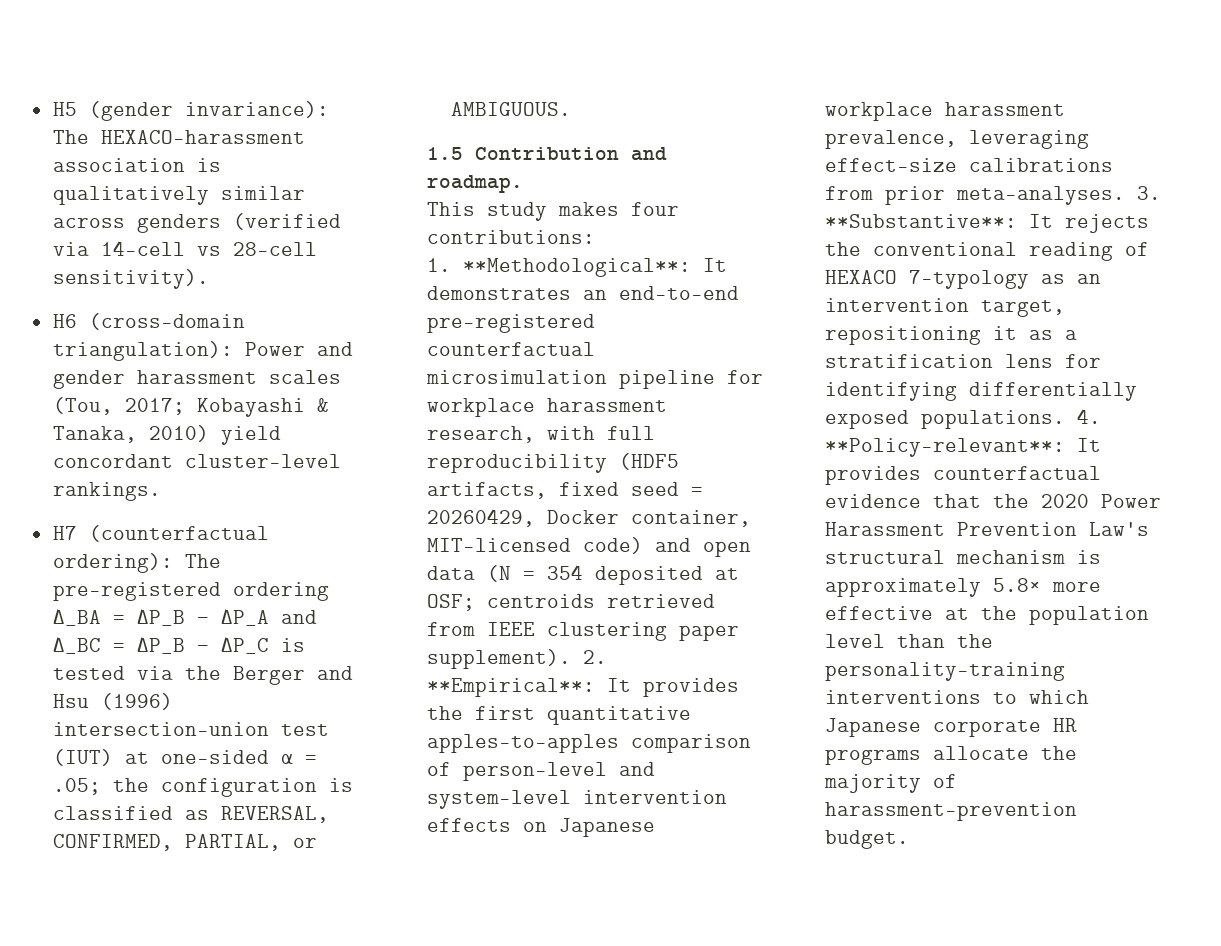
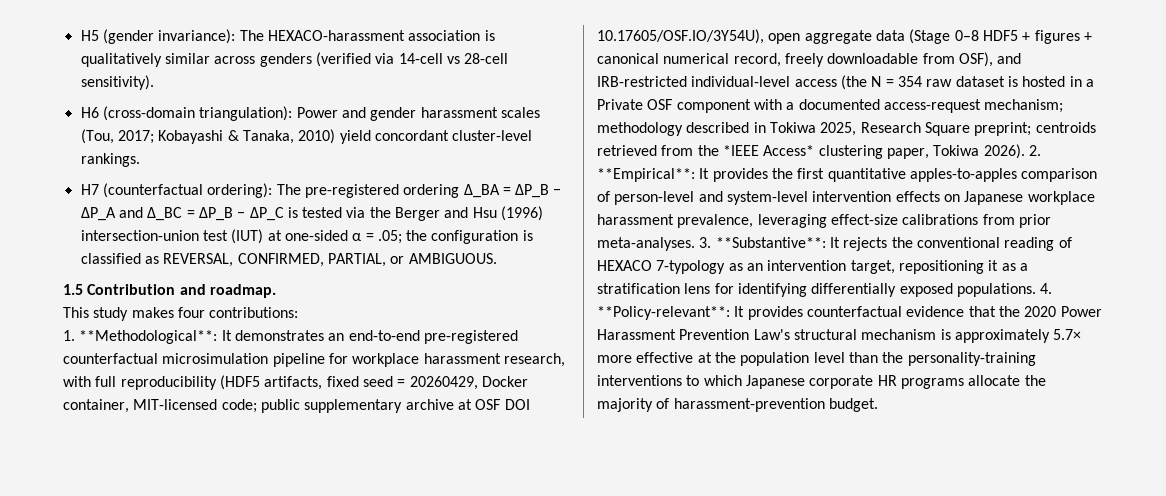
- 1. **Methodological**: It demonstrates an end-to-end pre-registered counterfactual microsimulation pipeline for workplace harassment research, with full reproducibility (HDF5 artifacts, fixed seed = 20260429, Docker container, MIT-licensed code) and open data (N = 354 deposited at OSF; centroids retrieved from IEEE clustering paper supplement).
+ 1. **Methodological**: It demonstrates an end-to-end pre-registered counterfactual microsimulation pipeline for workplace harassment research, with full reproducibility (HDF5 artifacts, fixed seed = 20260429, Docker container, MIT-licensed code; public supplementary archive at OSF DOI 10.17605/OSF.IO/3Y54U), open aggregate data (Stage 0–8 HDF5 + figures + canonical numerical record, freely downloadable from OSF), and IRB-restricted individual-level access (the N = 354 raw dataset is hosted in a Private OSF component with a documented access-request mechanism; methodology described in Tokiwa 2025, Research Square preprint; centroids retrieved from the *IEEE Access* clustering paper, Tokiwa 2026).
- 4. **Policy-relevant**: It provides counterfactual evidence that the 2020 Power Harassment Prevention Law's structural mechanism is approximately 5.8× more effective at the population level than the personality-training interventions to which Japanese corporate HR programs allocate the majority of harassment-prevention budget.
+ 4. **Policy-relevant**: It provides counterfactual evidence that the 2020 Power Harassment Prevention Law's structural mechanism is approximately 5.7× more effective at the population level than the personality-training interventions to which Japanese corporate HR programs allocate the majority of harassment-prevention budget.

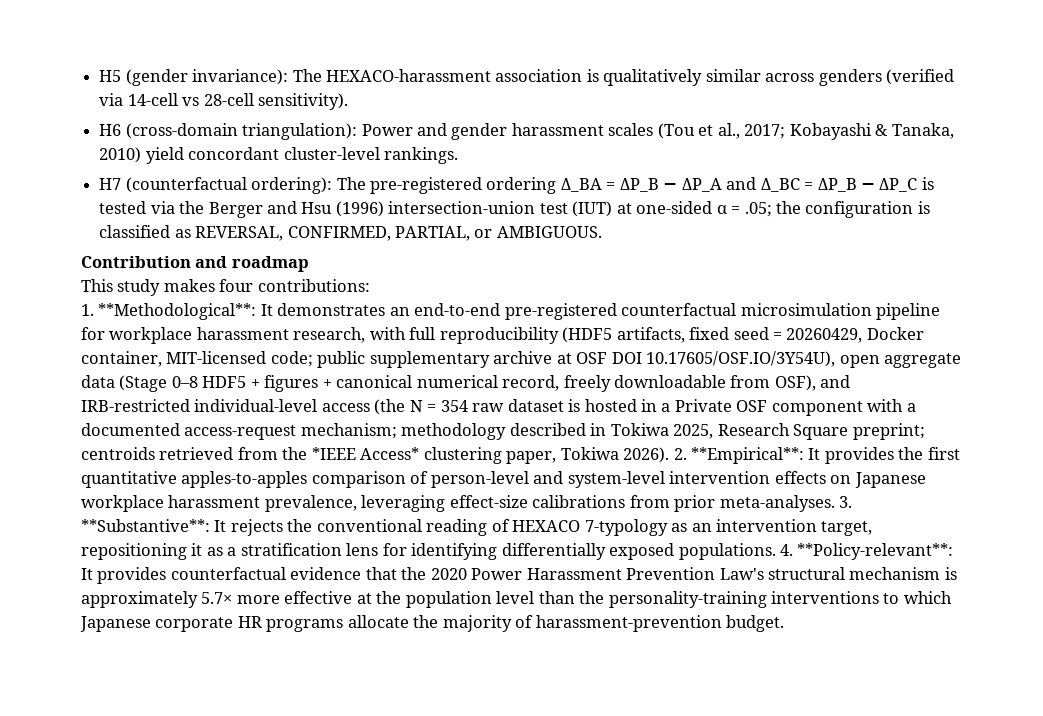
- H6 (cross-domain triangulation): Power and gender harassment scales (Tou, 2017; Kobayashi & Tanaka, 2010) yield concordant cluster-level rankings.
+ H6 (cross-domain triangulation): Power and gender harassment scales (Tou et al., 2017; Kobayashi & Tanaka, 2010) yield concordant cluster-level rankings.
- 1.5 Contribution and roadmap.
+ Contribution and roadmap

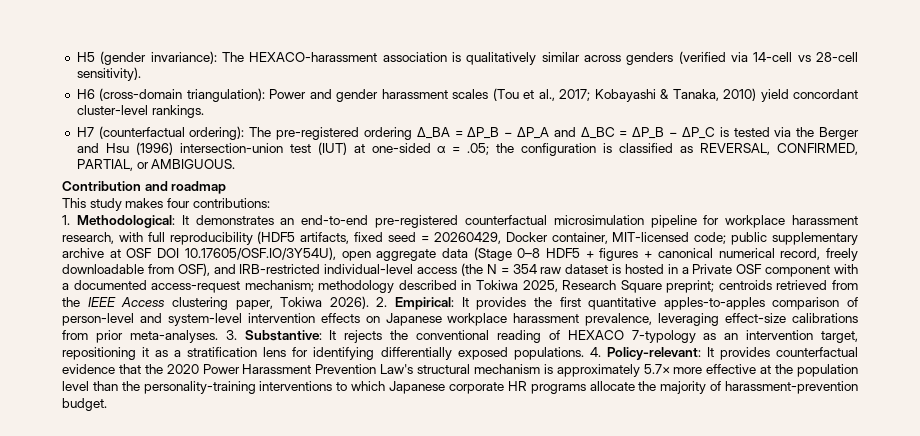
- 1. **Methodological**:
+ 1. Methodological:
- centroids retrieved from the *IEEE Access* clustering paper, Tokiwa 2026).
+ centroids retrieved from the IEEE Access clustering paper, Tokiwa 2026).
- 2. **Empirical**: It provides the first quantitative apples-to-apples comparison of person-level and system-level intervention effects on Japanese workplace harassment prevalence, leveraging effect-size calibrations from prior meta-analyses.
+ 2. Empirical: It provides the first quantitative apples-to-apples comparison of person-level and system-level intervention effects on Japanese workplace harassment prevalence, leveraging effect-size calibrations from prior meta-analyses.
- 3. **Substantive**: It rejects the conventional reading of HEXACO 7-typology as an intervention target, repositioning it as a stratification lens for identifying differentially exposed populations.
+ 3. Substantive: It rejects the conventional reading of HEXACO 7-typology as an intervention target, repositioning it as a stratification lens for identifying differentially exposed populations.
- 4. **Policy-relevant**: It provides counterfactual evidence that the 2020 Power Harassment Prevention Law's structural mechanism is approximately 5.7× more effective at the population level than the personality-training interventions to which Japanese corporate HR programs allocate the majority of harassment-prevention budget.
+ 4. Policy-relevant: It provides counterfactual evidence that the 2020 Power Harassment Prevention Law's structural mechanism is approximately 5.7× more effective at the population level than the personality-training interventions to which Japanese corporate HR programs allocate the majority of harassment-prevention budget.

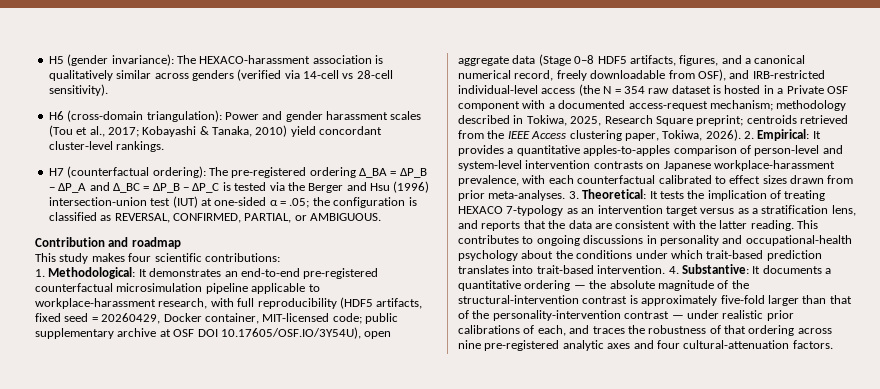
- This study makes four contributions:
+ This study makes four scientific contributions:
- It demonstrates an end-to-end pre-registered counterfactual microsimulation pipeline for workplace harassment research, with full reproducibility (HDF5 artifacts, fixed seed = 20260429, Docker container, MIT-licensed code;
+ It demonstrates an end-to-end pre-registered counterfactual microsimulation pipeline applicable to workplace-harassment research, with full reproducibility (HDF5 artifacts, fixed seed = 20260429, Docker container, MIT-licensed code;
- public supplementary archive at OSF DOI 10.17605/OSF.IO/3Y54U), open aggregate data (Stage 0–8 HDF5 + figures + canonical numerical record, freely downloadable from OSF), and IRB-restricted individual-level access (the N = 354 raw dataset is hosted in a Private OSF component with a documented access-request mechanism;
+ public supplementary archive at OSF DOI 10.17605/OSF.IO/3Y54U), open aggregate data (Stage 0–8 HDF5 artifacts, figures, and a canonical numerical record, freely downloadable from OSF), and IRB-restricted individual-level access (the N = 354 raw dataset is hosted in a Private OSF component with a documented access-request mechanism;
- methodology described in Tokiwa 2025, Research Square preprint;
+ methodology described in Tokiwa, 2025, Research Square preprint;
- centroids retrieved from the IEEE Access clustering paper, Tokiwa 2026).
+ centroids retrieved from the IEEE Access clustering paper, Tokiwa, 2026).
- 2. Empirical: It provides the first quantitative apples-to-apples comparison of person-level and system-level intervention effects on Japanese workplace harassment prevalence, leveraging effect-size calibrations from prior meta-analyses. 3. Substantive: It rejects the conventional reading of HEXACO 7-typology as an intervention target, repositioning it as a stratification lens for identifying differentially exposed populations. 4. Policy-relevant: It provides counterfactual evidence that the 2020 Power Harassment Prevention Law's structural mechanism is approximately 5.7× more effective at the population level than the personality-training interventions to which Japanese corporate HR programs allocate the majority of harassment-prevention budget.
+ 2. Empirical: It provides a quantitative apples-to-apples comparison of person-level and system-level intervention contrasts on Japanese workplace-harassment prevalence, with each counterfactual calibrated to effect sizes drawn from prior meta-analyses. 3. Theoretical: It tests the implication of treating HEXACO 7-typology as an intervention target versus as a stratification lens, and reports that the data are consistent with the latter reading. This contributes to ongoing discussions in personality and occupational-health psychology about the conditions under which trait-based prediction translates into trait-based intervention. 4. Substantive: It documents a quantitative ordering — the absolute magnitude of the structural-intervention contrast is approximately five-fold larger than that of the personality-intervention contrast — under realistic prior calibrations of each, and traces the robustness of that ordering across nine pre-registered analytic axes and four cultural-attenuation factors.

